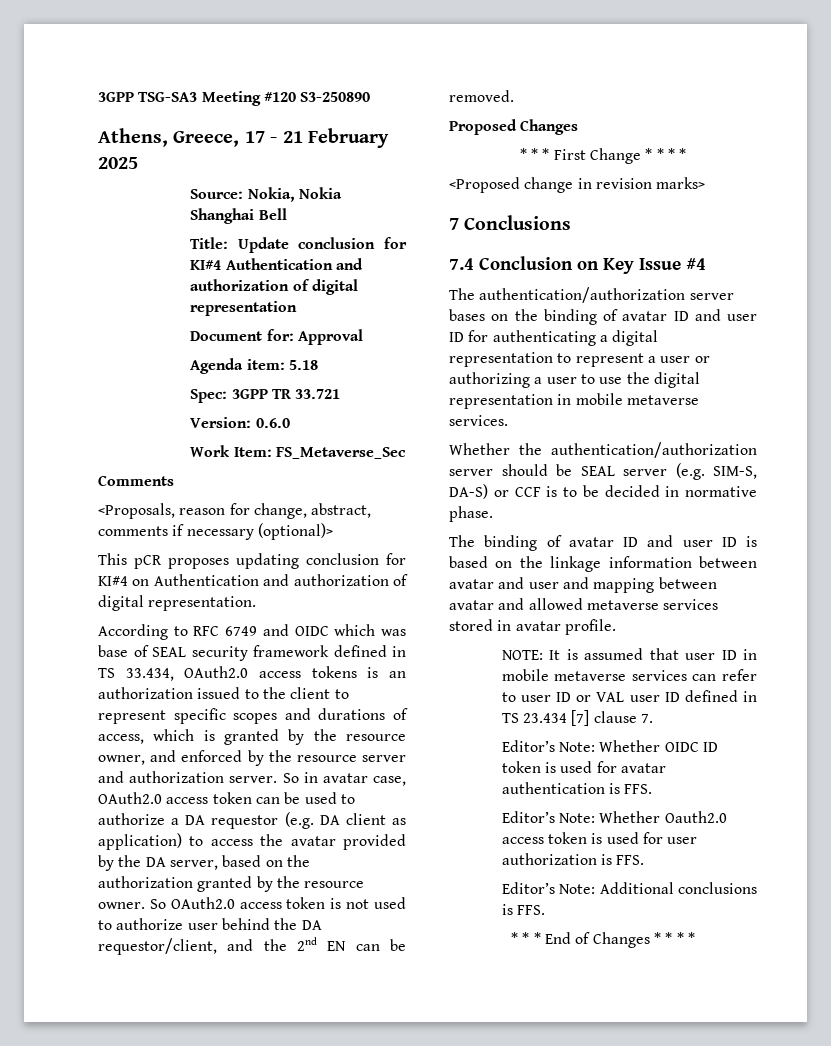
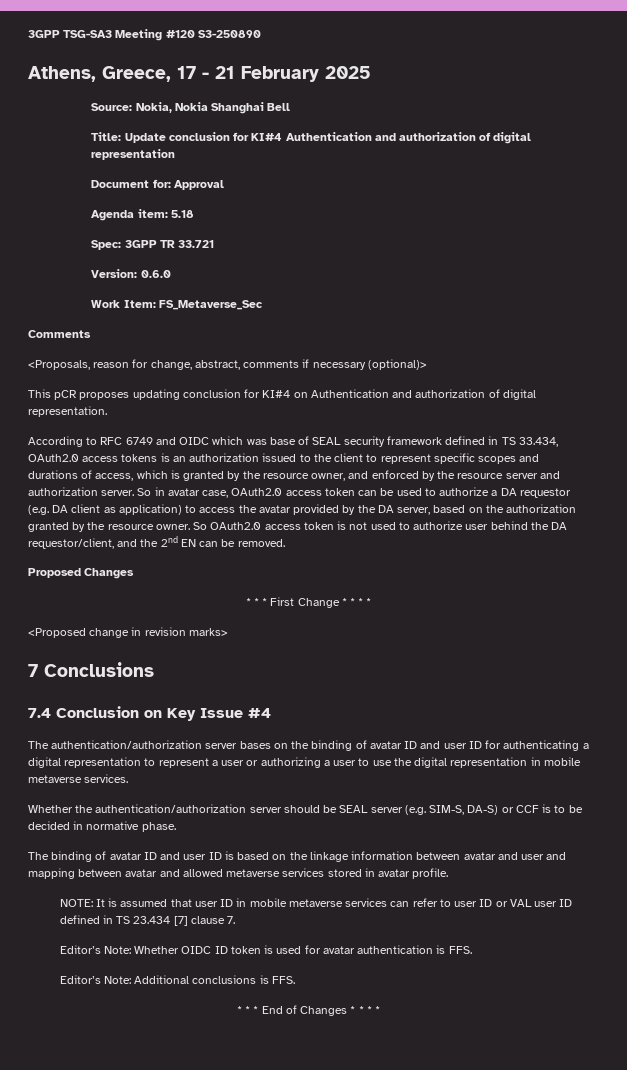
- Editor’s Note: Whether Oauth2.0 access token is used for user authorization is FFS.

